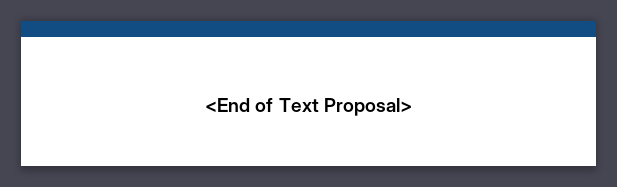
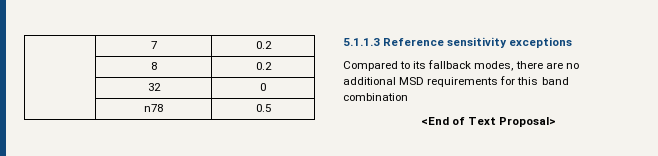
+ | 7 | 0.2
+ | 8 | 0.2
+ | 32 | 0
+ | n78 | 0.5
+ 5.1.1.3 Reference sensitivity exceptions
+ Compared to its fallback modes, there are no additional MSD requirements for this band combination

